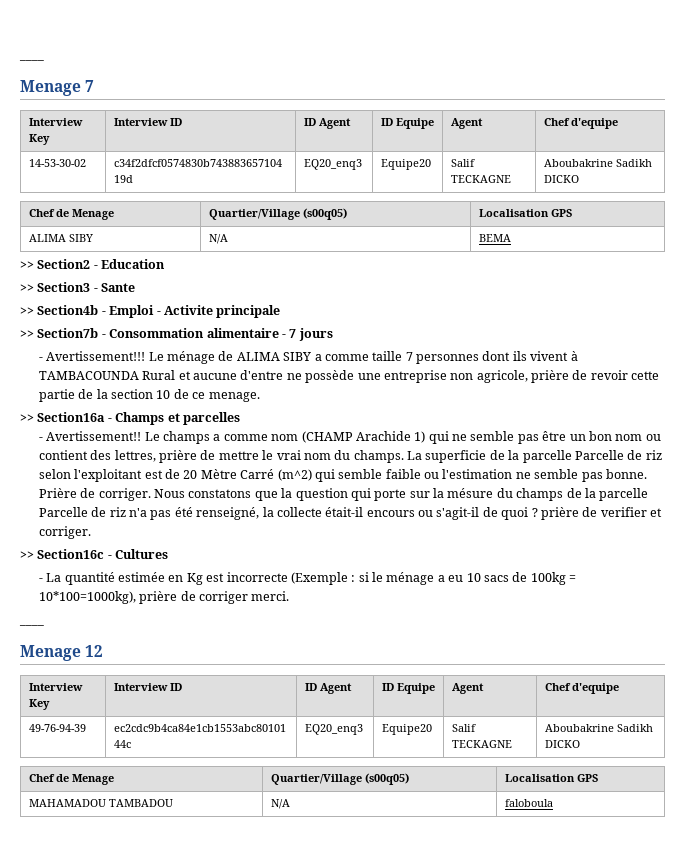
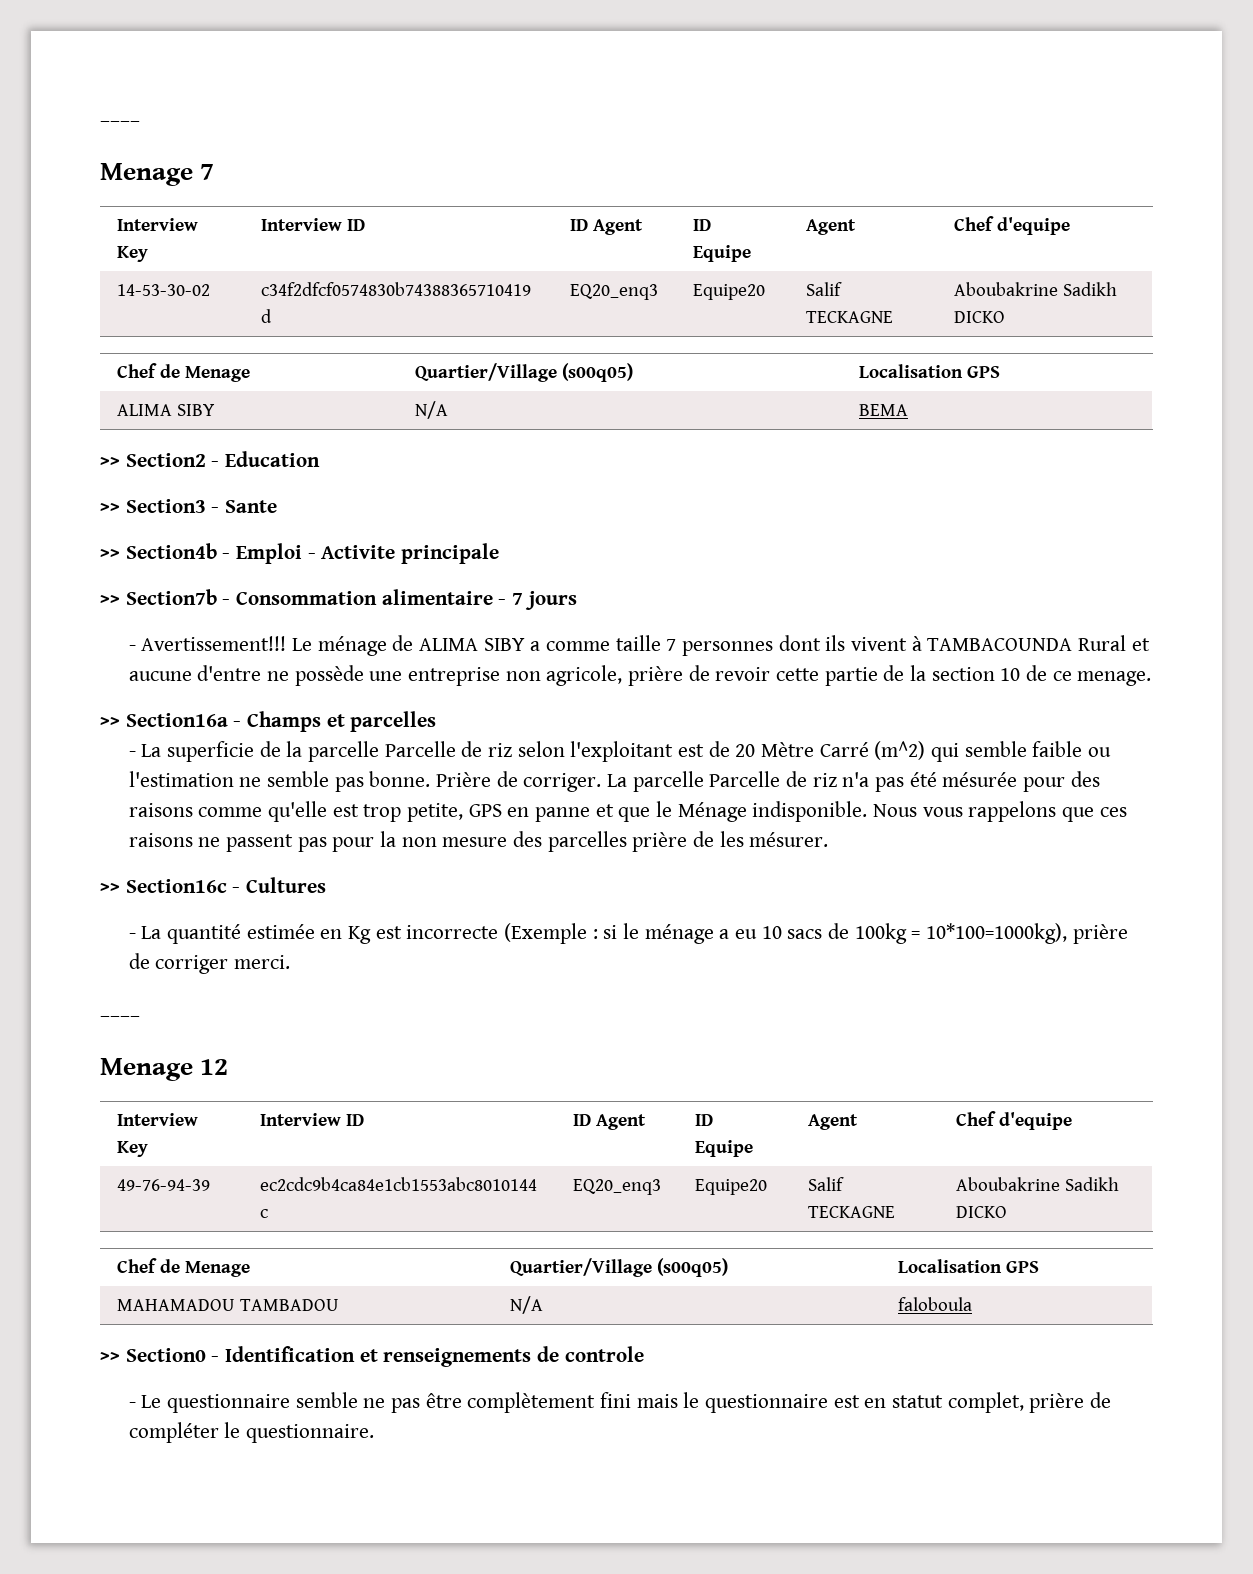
- - Avertissement!! Le champs a comme nom (CHAMP Arachide 1) qui ne semble pas être un bon nom ou contient des lettres, prière de mettre le vrai nom du champs. La superficie de la parcelle Parcelle de riz selon l'exploitant est de 20 Mètre Carré (m^2) qui semble faible ou l'estimation ne semble pas bonne.
+ - La superficie de la parcelle Parcelle de riz selon l'exploitant est de 20 Mètre Carré (m^2) qui semble faible ou l'estimation ne semble pas bonne.
- Nous constatons que la question qui porte sur la mésure du champs de la parcelle Parcelle de riz n'a pas été renseigné, la collecte était-il encours ou s'agit-il de quoi ? prière de verifier et corriger.
+ La parcelle Parcelle de riz n'a pas été mésurée pour des raisons comme qu'elle est trop petite, GPS en panne et que le Ménage indisponible. Nous vous rappelons que ces raisons ne passent pas pour la non mesure des parcelles prière de les mésurer.
+ >> Section0 - Identification et renseignements de controle
+ - Le questionnaire semble ne pas être complètement fini mais le questionnaire est en statut complet, prière de compléter le questionnaire.

